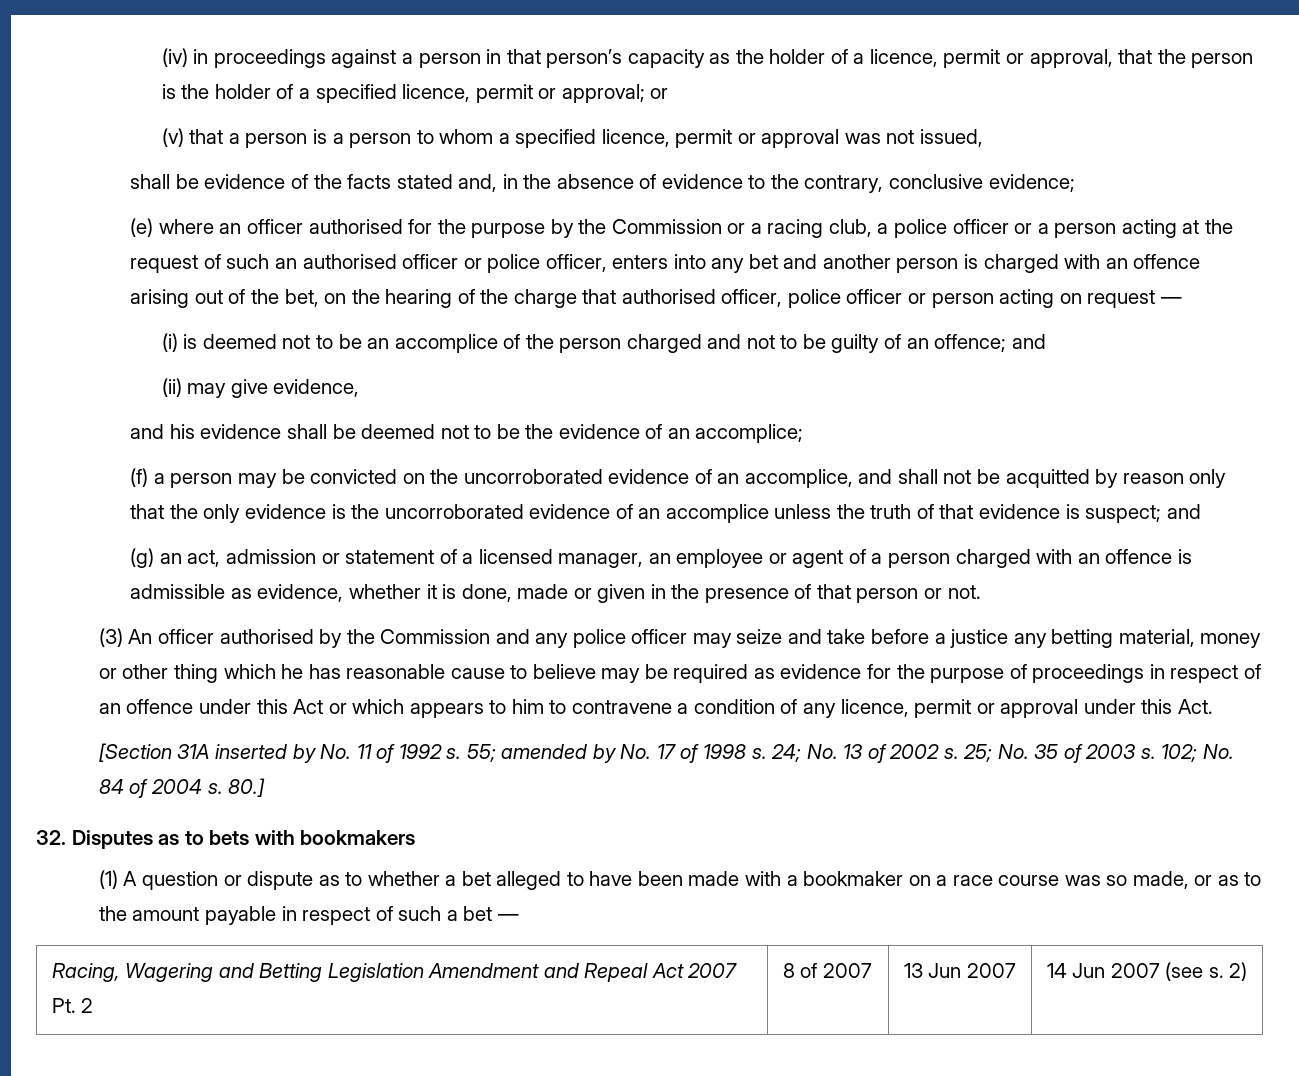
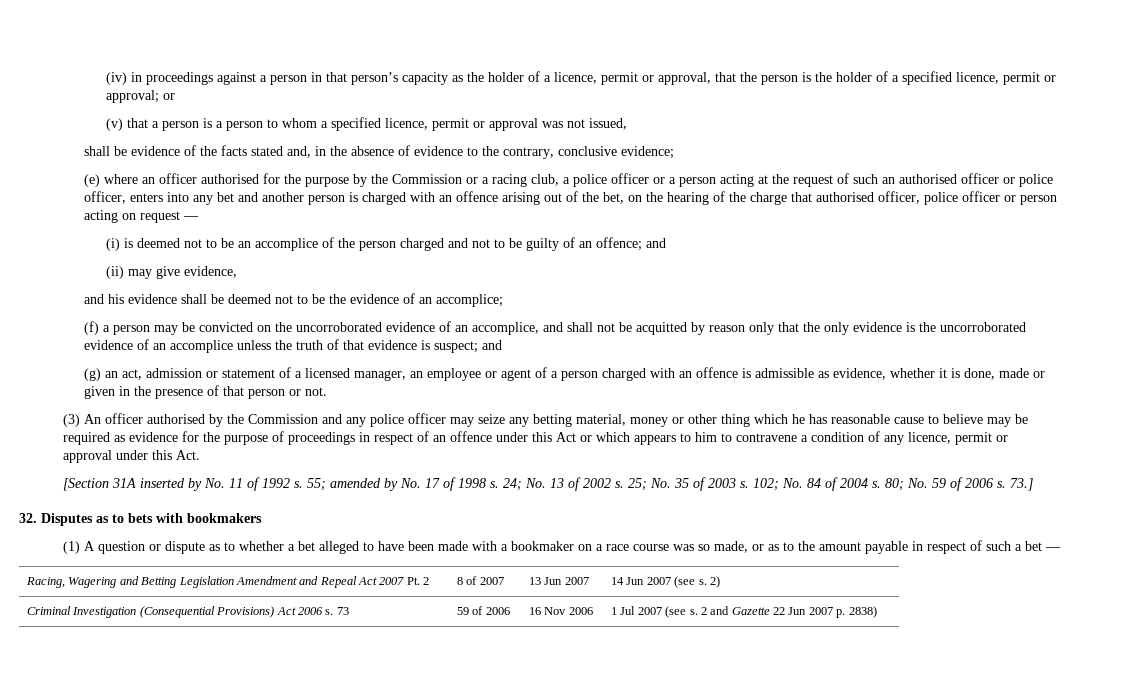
- (3) An officer authorised by the Commission and any police officer may seize and take before a justice any betting material, money or other thing which he has reasonable cause to believe may be required as evidence for the purpose of proceedings in respect of an offence under this Act or which appears to him to contravene a condition of any licence, permit or approval under this Act.
+ (3) An officer authorised by the Commission and any police officer may seize any betting material, money or other thing which he has reasonable cause to believe may be required as evidence for the purpose of proceedings in respect of an offence under this Act or which appears to him to contravene a condition of any licence, permit or approval under this Act.
- 80.]
+ 80; No. 59 of 2006 s. 73.]
+ Criminal Investigation (Consequential Provisions) Act 2006 s. 73 | 59 of 2006 | 16 Nov 2006 | 1 Jul 2007 (see s. 2 and Gazette 22 Jun 2007 p. 2838)

